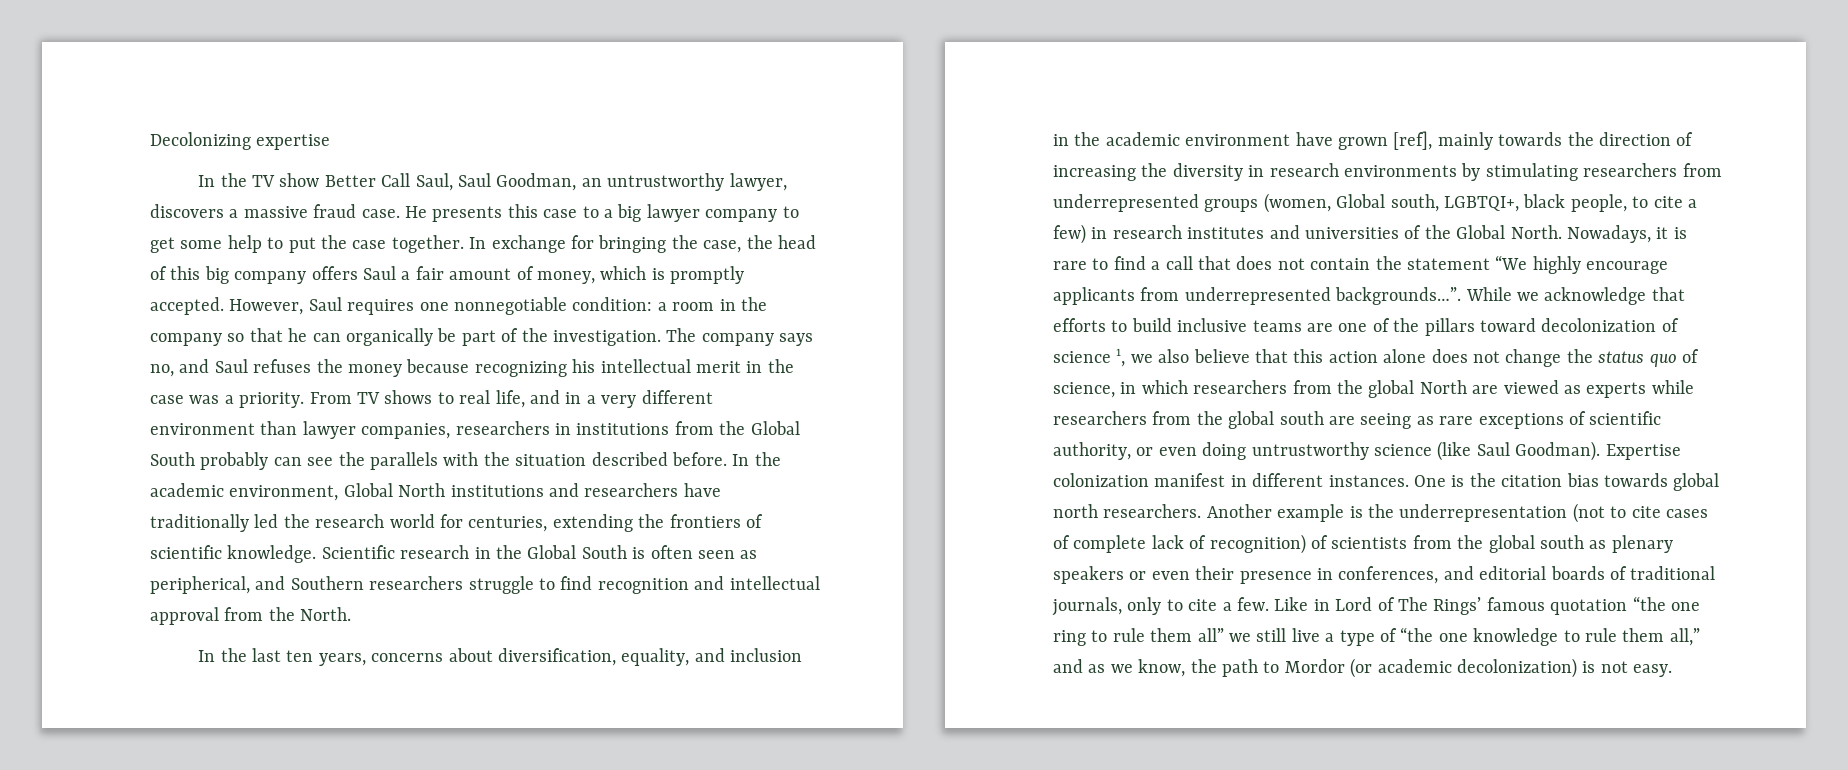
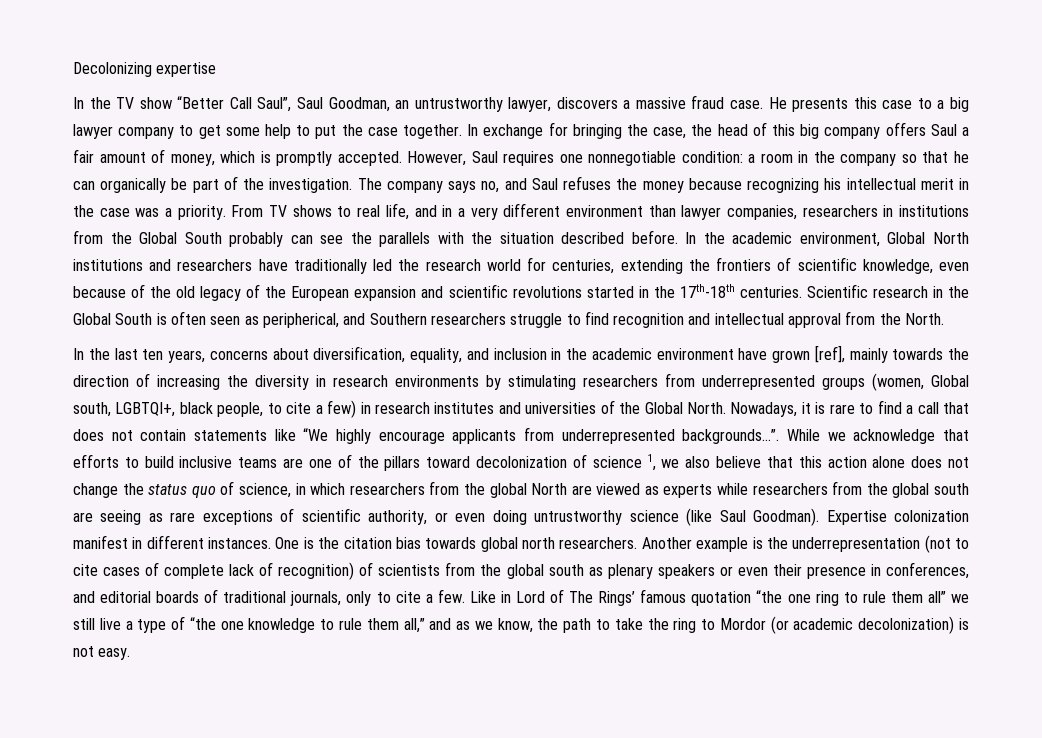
- In the TV show Better Call Saul, Saul Goodman, an untrustworthy lawyer, discovers a massive fraud case.
+ In the TV show “Better Call Saul”, Saul Goodman, an untrustworthy lawyer, discovers a massive fraud case.
- In the academic environment, Global North institutions and researchers have traditionally led the research world for centuries, extending the frontiers of scientific knowledge.
+ In the academic environment, Global North institutions and researchers have traditionally led the research world for centuries, extending the frontiers of scientific knowledge, even because of the old legacy of the European expansion and scientific revolutions started in the 17th-18th centuries.
- Nowadays, it is rare to find a call that does not contain the statement “We highly encourage applicants from underrepresented backgrounds…”.
+ Nowadays, it is rare to find a call that does not contain statements like “We highly encourage applicants from underrepresented backgrounds…”.
- Like in Lord of The Rings’ famous quotation “the one ring to rule them all” we still live a type of “the one knowledge to rule them all,” and as we know, the path to Mordor (or academic decolonization) is not easy.
+ Like in Lord of The Rings’ famous quotation “the one ring to rule them all” we still live a type of “the one knowledge to rule them all,” and as we know, the path to take the ring to Mordor (or academic decolonization) is not easy.

